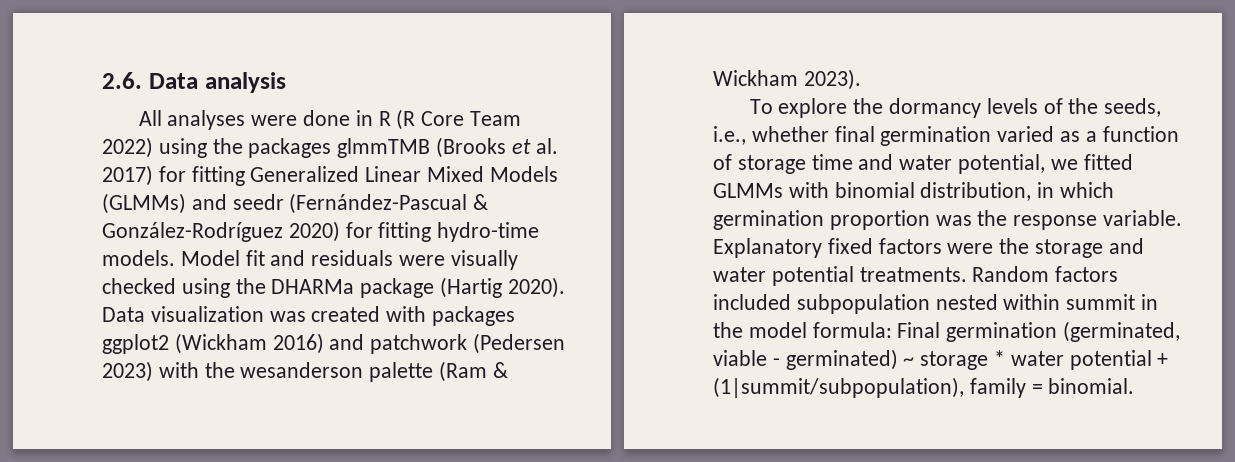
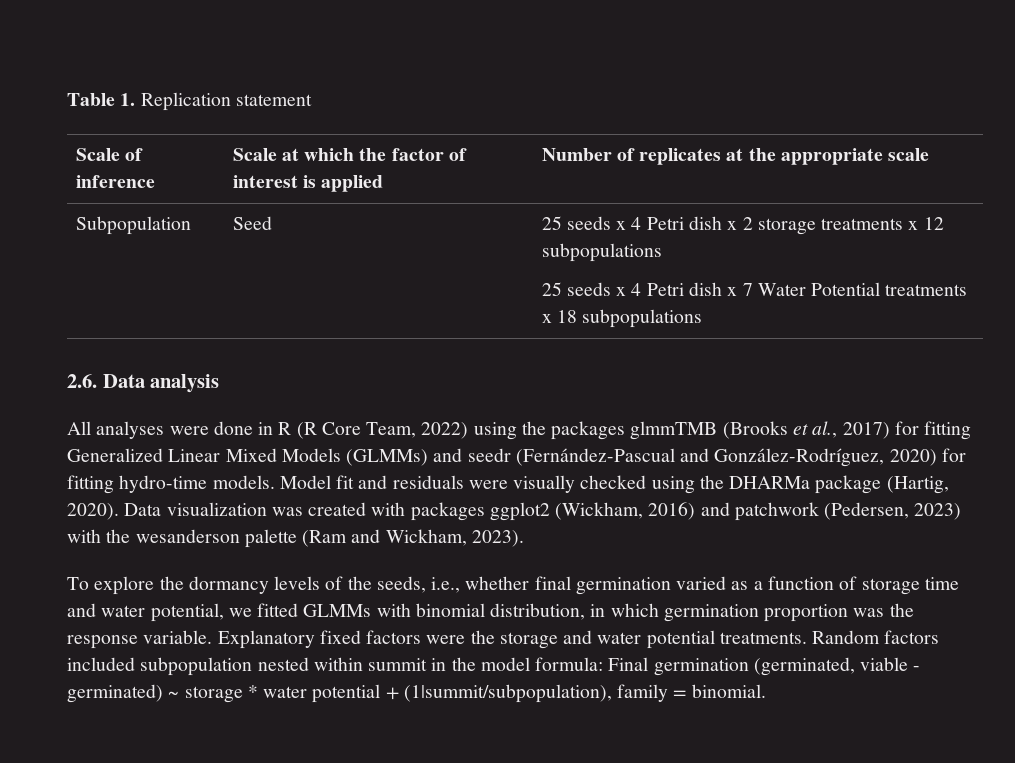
+ Table 1. Replication statement
+ Scale of inference | Scale at which the factor of interest is applied | Number of replicates at the appropriate scale
+ Subpopulation | Seed | 25 seeds x 4 Petri dish x 2 storage treatments x 12 subpopulations
+ 25 seeds x 4 Petri dish x 7 Water Potential treatments x 18 subpopulations
- All analyses were done in R (R Core Team 2022) using the packages glmmTMB (Brooks et al. 2017) for fitting Generalized Linear Mixed Models (GLMMs) and seedr (Fernández-Pascual & González-Rodríguez 2020) for fitting hydro-time models.
+ All analyses were done in R (R Core Team, 2022) using the packages glmmTMB (Brooks et al., 2017) for fitting Generalized Linear Mixed Models (GLMMs) and seedr (Fernández-Pascual and González-Rodríguez, 2020) for fitting hydro-time models.
- Model fit and residuals were visually checked using the DHARMa package (Hartig 2020).
+ Model fit and residuals were visually checked using the DHARMa package (Hartig, 2020).
- Data visualization was created with packages ggplot2 (Wickham 2016) and patchwork (Pedersen 2023) with the wesanderson palette (Ram & Wickham 2023).
+ Data visualization was created with packages ggplot2 (Wickham, 2016) and patchwork (Pedersen, 2023) with the wesanderson palette (Ram and Wickham, 2023).

